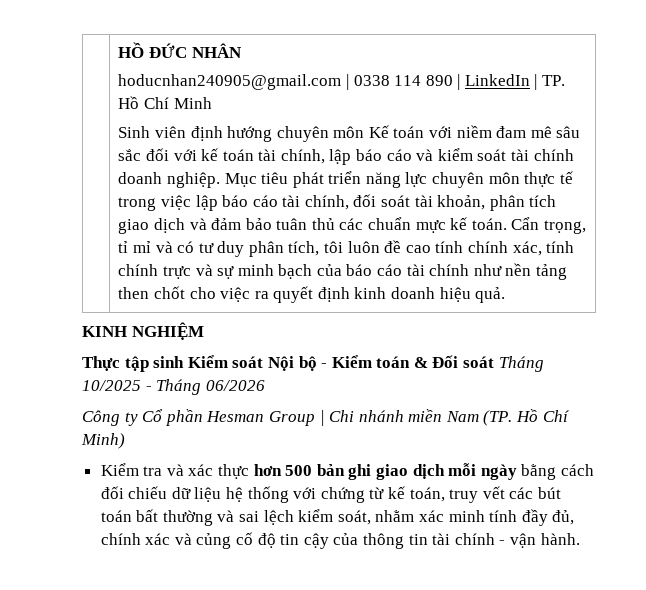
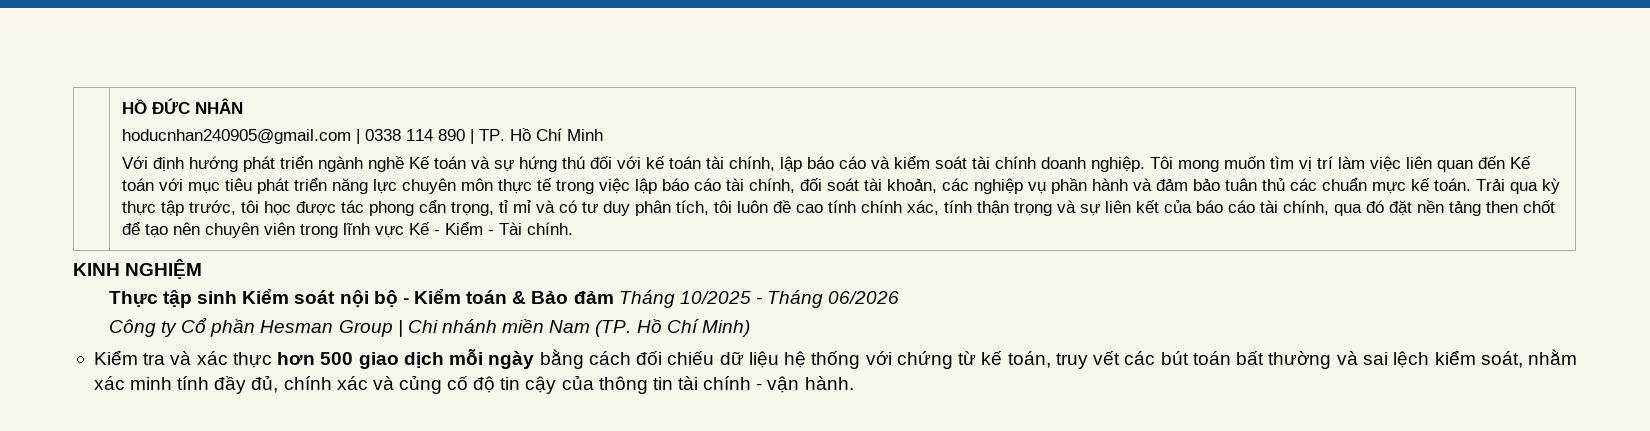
- hoducnhan240905@gmail.com | 0338 114 890 | LinkedIn | TP. Hồ Chí Minh
+ hoducnhan240905@gmail.com | 0338 114 890 | TP. Hồ Chí Minh
- Sinh viên định hướng chuyên môn Kế toán với niềm đam mê sâu sắc đối với kế toán tài chính, lập báo cáo và kiểm soát tài chính doanh nghiệp.
+ Với định hướng phát triển ngành nghề Kế toán và sự hứng thú đối với kế toán tài chính, lập báo cáo và kiểm soát tài chính doanh nghiệp.
- Mục tiêu phát triển năng lực chuyên môn thực tế trong việc lập báo cáo tài chính, đối soát tài khoản, phân tích giao dịch và đảm bảo tuân thủ các chuẩn mực kế toán.
+ Tôi mong muốn tìm vị trí làm việc liên quan đến Kế toán với mục tiêu phát triển năng lực chuyên môn thực tế trong việc lập báo cáo tài chính, đối soát tài khoản, các nghiệp vụ phần hành và đảm bảo tuân thủ các chuẩn mực kế toán.
- Cẩn trọng, tỉ mỉ và có tư duy phân tích, tôi luôn đề cao tính chính xác, tính chính trực và sự minh bạch của báo cáo tài chính như nền tảng then chốt cho việc ra quyết định kinh doanh hiệu quả.
+ Trải qua kỳ thực tập trước, tôi học được tác phong cẩn trọng, tỉ mỉ và có tư duy phân tích, tôi luôn đề cao tính chính xác, tính thận trọng và sự liên kết của báo cáo tài chính, qua đó đặt nền tảng then chốt để tạo nên chuyên viên trong lĩnh vực Kế - Kiểm - Tài chính.
- Thực tập sinh Kiểm soát Nội bộ - Kiểm toán & Đối soát Tháng 10/2025 - Tháng 06/2026
+ Thực tập sinh Kiểm soát nội bộ - Kiểm toán & Bảo đảm Tháng 10/2025 - Tháng 06/2026
- Kiểm tra và xác thực hơn 500 bản ghi giao dịch mỗi ngày bằng cách đối chiếu dữ liệu hệ thống với chứng từ kế toán, truy vết các bút toán bất thường và sai lệch kiểm soát, nhằm xác minh tính đầy đủ, chính xác và củng cố độ tin cậy của thông tin tài chính - vận hành.
+ Kiểm tra và xác thực hơn 500 giao dịch mỗi ngày bằng cách đối chiếu dữ liệu hệ thống với chứng từ kế toán, truy vết các bút toán bất thường và sai lệch kiểm soát, nhằm xác minh tính đầy đủ, chính xác và củng cố độ tin cậy của thông tin tài chính - vận hành.

